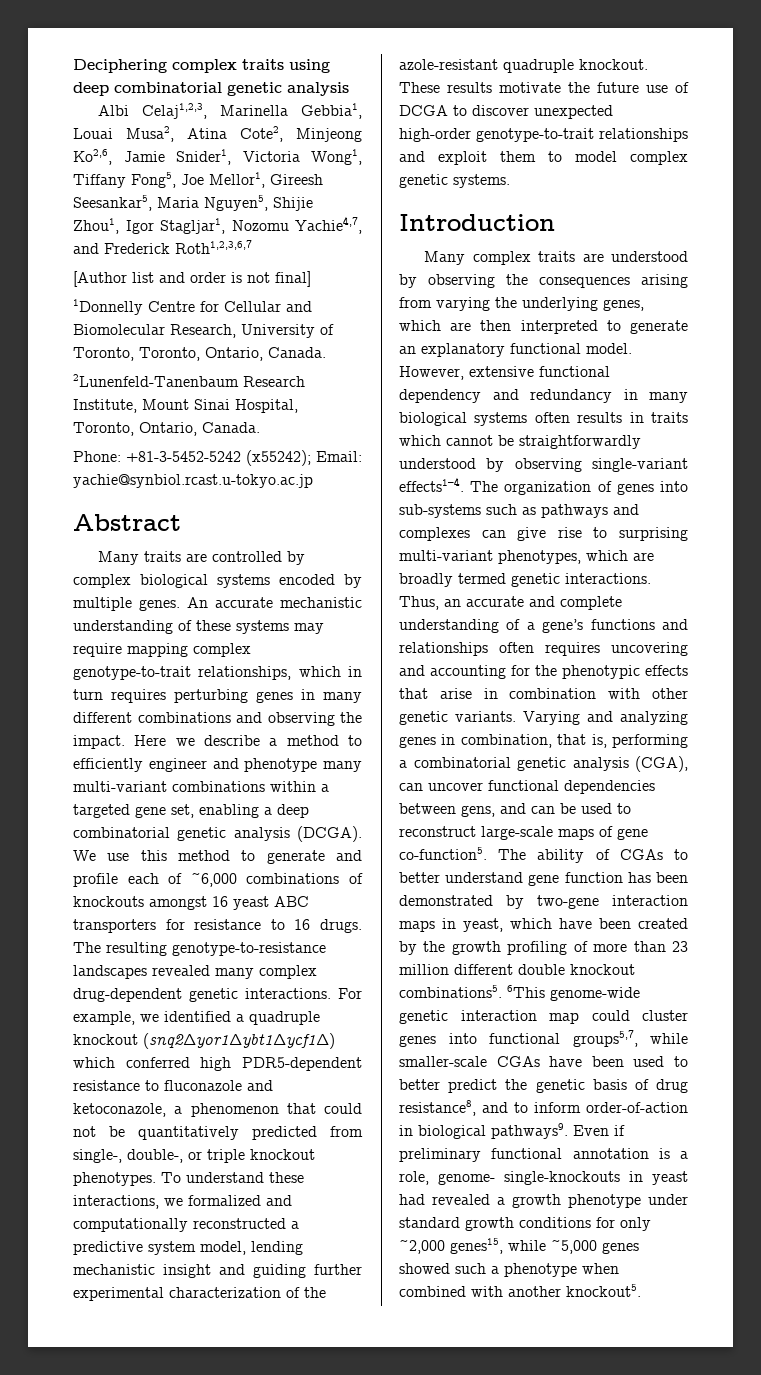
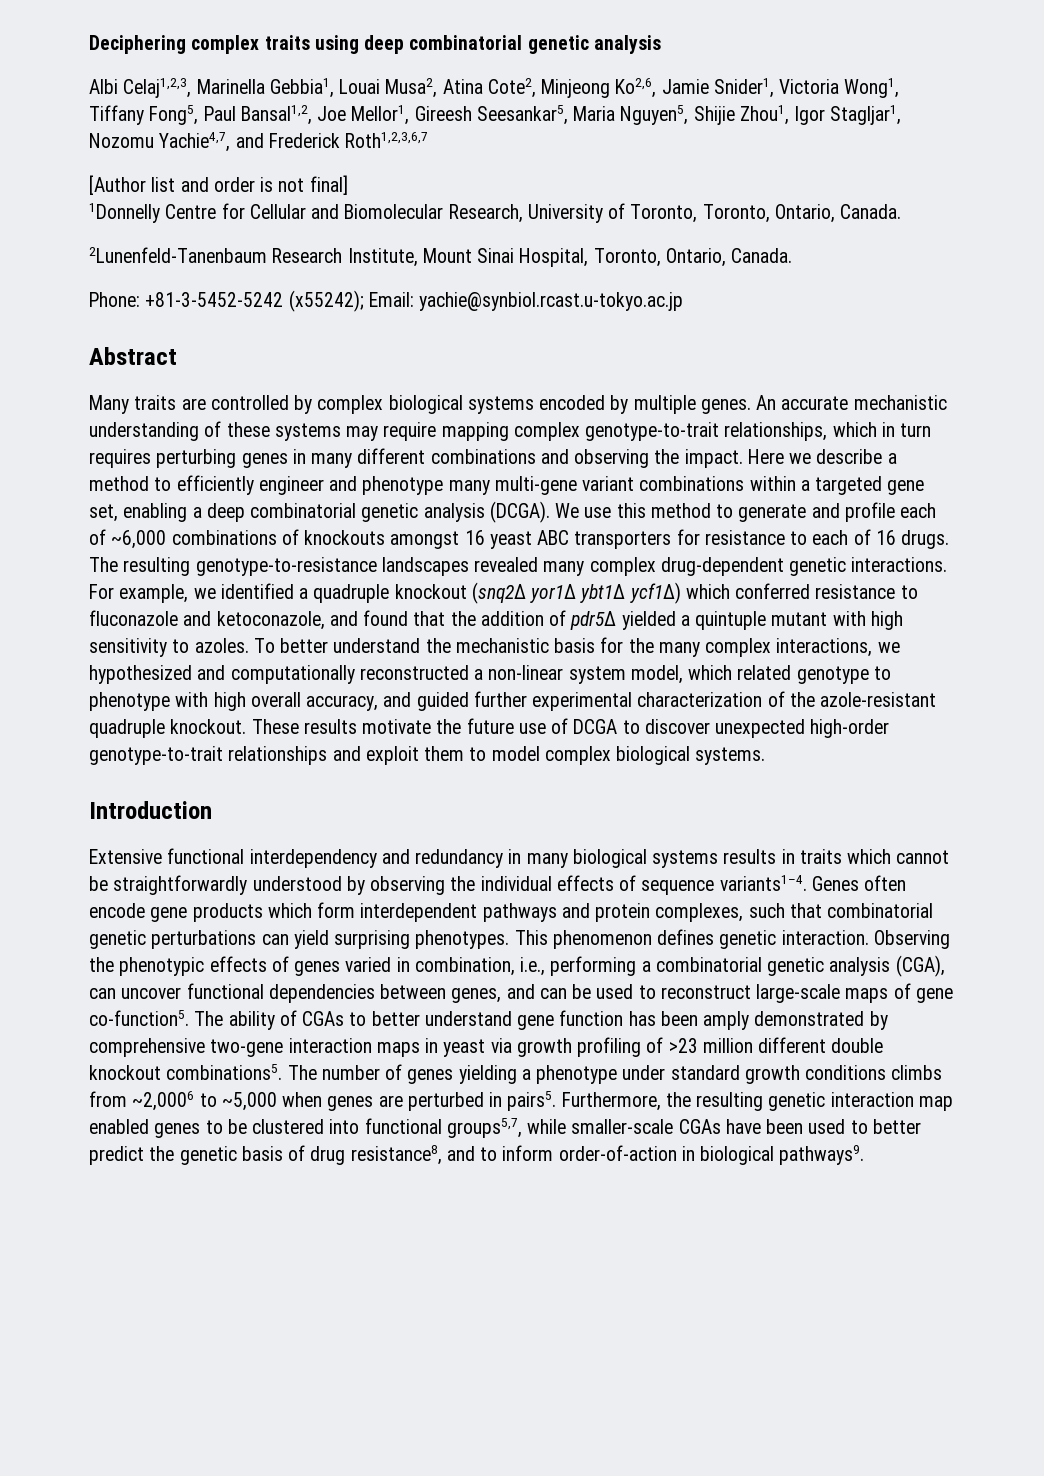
- Albi Celaj1,2,3, Marinella Gebbia1, Louai Musa2, Atina Cote2, Minjeong Ko2,6, Jamie Snider1, Victoria Wong1, Tiffany Fong5, Joe Mellor1, Gireesh Seesankar5, Maria Nguyen5, Shijie Zhou1, Igor Stagljar1, Nozomu Yachie4,7, and Frederick Roth1,2,3,6,7
+ Albi Celaj1,2,3, Marinella Gebbia1, Louai Musa2, Atina Cote2, Minjeong Ko2,6, Jamie Snider1, Victoria Wong1, Tiffany Fong5, Paul Bansal1,2, Joe Mellor1, Gireesh Seesankar5, Maria Nguyen5, Shijie Zhou1, Igor Stagljar1, Nozomu Yachie4,7, and Frederick Roth1,2,3,6,7
- Here we describe a method to efficiently engineer and phenotype many multi-variant combinations within a targeted gene set, enabling a deep combinatorial genetic analysis (DCGA).
+ Here we describe a method to efficiently engineer and phenotype many multi-gene variant combinations within a targeted gene set, enabling a deep combinatorial genetic analysis (DCGA).
- We use this method to generate and profile each of ~6,000 combinations of knockouts amongst 16 yeast ABC transporters for resistance to 16 drugs.
+ We use this method to generate and profile each of ~6,000 combinations of knockouts amongst 16 yeast ABC transporters for resistance to each of 16 drugs.
- For example, we identified a quadruple knockout (snq2∆yor1∆ybt1∆ycf1∆) which conferred high PDR5-dependent resistance to fluconazole and ketoconazole, a phenomenon that could not be quantitatively predicted from single-, double-, or triple knockout phenotypes. To understand these interactions, we formalized and computationally reconstructed a predictive system model, lending mechanistic insight and guiding further experimental characterization of the azole-resistant quadruple knockout.
+ For example, we identified a quadruple knockout (snq2∆ yor1∆ ybt1∆ ycf1∆) which conferred resistance to fluconazole and ketoconazole, and found that the addition of pdr5∆ yielded a quintuple mutant with high sensitivity to azoles. To better understand the mechanistic basis for the many complex interactions, we hypothesized and computationally reconstructed a non-linear system model, which related genotype to phenotype with high overall accuracy, and guided further experimental characterization of the azole-resistant quadruple knockout.
- These results motivate the future use of DCGA to discover unexpected high-order genotype-to-trait relationships and exploit them to model complex genetic systems.
+ These results motivate the future use of DCGA to discover unexpected high-order genotype-to-trait relationships and exploit them to model complex biological systems.
- Many complex traits are understood by observing the consequences arising from varying the underlying genes, which are then interpreted to generate an explanatory functional model. However, extensive functional dependency and redundancy in many biological systems often results in traits which cannot be straightforwardly understood by observing single-variant effects1–4. The organization of genes into sub-systems such as pathways and complexes can give rise to surprising multi-variant phenotypes, which are broadly termed genetic interactions. Thus, an accurate and complete understanding of a gene’s functions and relationships often requires uncovering and accounting for the phenotypic effects that arise in combination with other genetic variants. Varying and analyzing genes in combination, that is, performing a combinatorial genetic analysis (CGA), can uncover functional dependencies between gens, and can be used to reconstruct large-scale maps of gene co-function5.
+ Extensive functional interdependency and redundancy in many biological systems results in traits which cannot be straightforwardly understood by observing the individual effects of sequence variants1–4. Genes often encode gene products which form interdependent pathways and protein complexes, such that combinatorial genetic perturbations can yield surprising phenotypes. This phenomenon defines genetic interaction. Observing the phenotypic effects of genes varied in combination, i.e., performing a combinatorial genetic analysis (CGA), can uncover functional dependencies between genes, and can be used to reconstruct large-scale maps of gene co-function5.
- The ability of CGAs to better understand gene function has been demonstrated by two-gene interaction maps in yeast, which have been created by the growth profiling of more than 23 million different double knockout combinations5.
+ The ability of CGAs to better understand gene function has been amply demonstrated by comprehensive two-gene interaction maps in yeast via growth profiling of >23 million different double knockout combinations5.
- 6This genome-wide genetic interaction map could cluster genes into functional groups5,7, while smaller-scale CGAs have been used to better predict the genetic basis of drug resistance8, and to inform order-of-action in biological pathways9. Even if preliminary functional annotation is a role, genome- single-knockouts in yeast had revealed a growth phenotype under standard growth conditions for only ~2,000 genes15, while ~5,000 genes showed such a phenotype when combined with another knockout5.
+ The number of genes yielding a phenotype under standard growth conditions climbs from ~2,0006 to ~5,000 when genes are perturbed in pairs5. Furthermore, the resulting genetic interaction map enabled genes to be clustered into functional groups5,7, while smaller-scale CGAs have been used to better predict the genetic basis of drug resistance8, and to inform order-of-action in biological pathways9.

